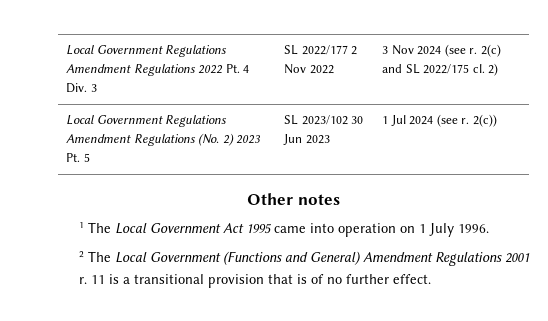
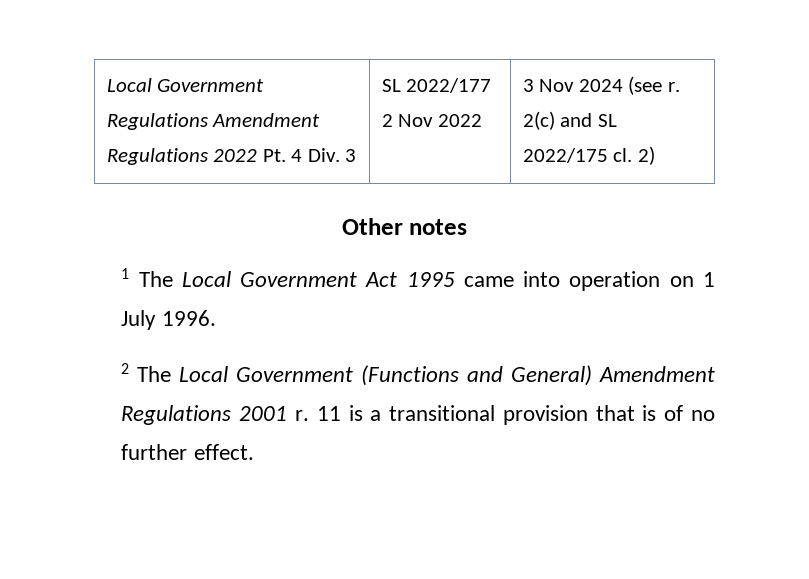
- Local Government Regulations Amendment Regulations (No. 2) 2023 Pt. 5 | SL 2023/102 30 Jun 2023 | 1 Jul 2024 (see r. 2(c))

